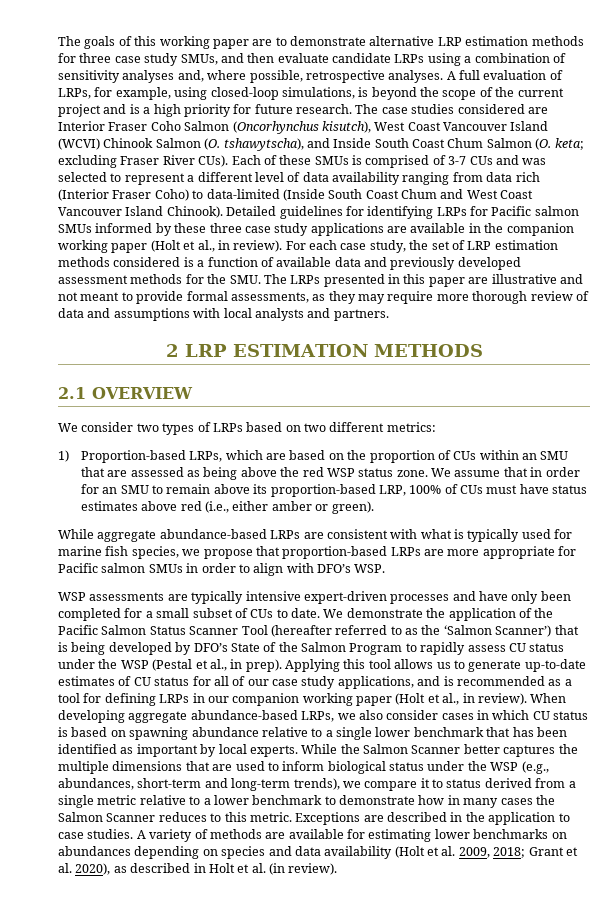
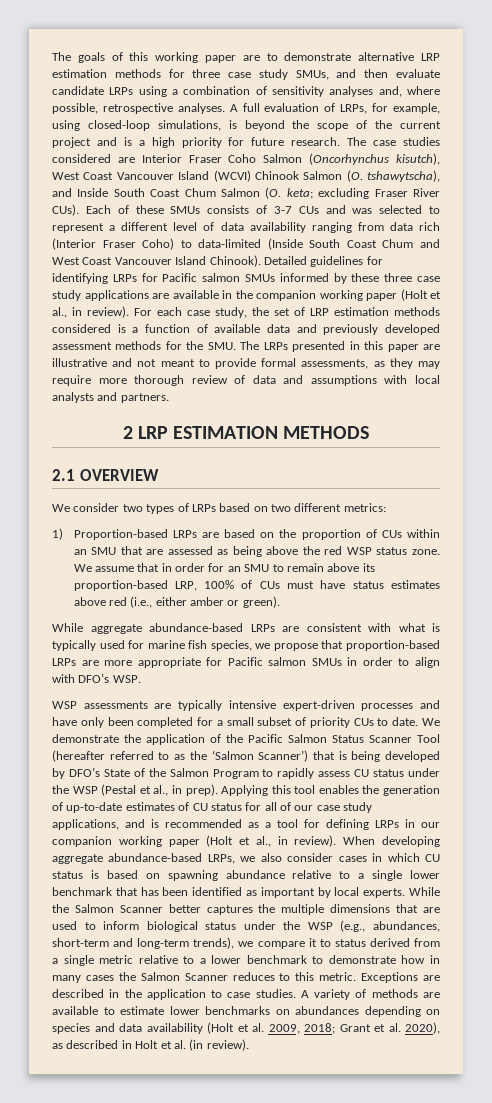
- Each of these SMUs is comprised of 3-7 CUs and was selected to represent a different level of data availability ranging from data rich (Interior Fraser Coho) to data-limited (Inside South Coast Chum and West Coast Vancouver Island Chinook).
+ Each of these SMUs consists of 3-7 CUs and was selected to represent a different level of data availability ranging from data rich (Interior Fraser Coho) to data-limited (Inside South Coast Chum and West Coast Vancouver Island Chinook).
- 1) Proportion-based LRPs, which are based on the proportion of CUs within an SMU that are assessed as being above the red WSP status zone.
+ 1) Proportion-based LRPs are based on the proportion of CUs within an SMU that are assessed as being above the red WSP status zone.
- WSP assessments are typically intensive expert-driven processes and have only been completed for a small subset of CUs to date.
+ WSP assessments are typically intensive expert-driven processes and have only been completed for a small subset of priority CUs to date.
- Applying this tool allows us to generate up-to-date estimates of CU status for all of our case study applications, and is recommended as a tool for defining LRPs in our companion working paper (Holt et al., in review).
+ Applying this tool enables the generation of up-to-date estimates of CU status for all of our case study applications, and is recommended as a tool for defining LRPs in our companion working paper (Holt et al., in review).
- A variety of methods are available for estimating lower benchmarks on abundances depending on species and data availability (Holt et al. 2009, 2018; Grant et al. 2020), as described in Holt et al. (in review).
+ A variety of methods are available to estimate lower benchmarks on abundances depending on species and data availability (Holt et al. 2009, 2018; Grant et al. 2020), as described in Holt et al. (in review).

